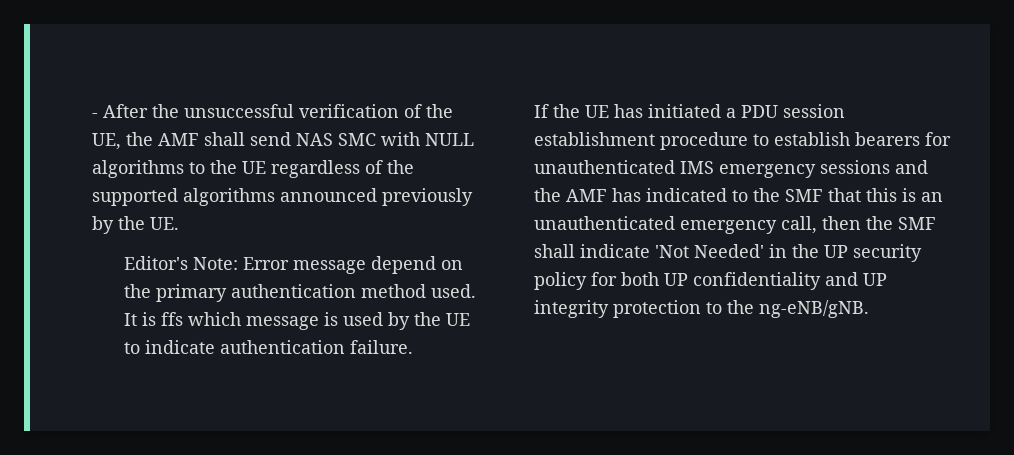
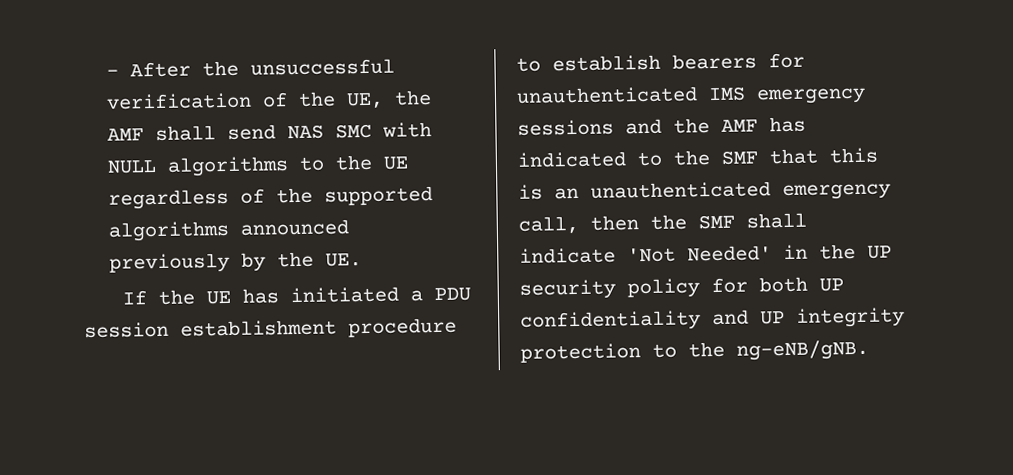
- Editor's Note: Error message depend on the primary authentication method used. It is ffs which message is used by the UE to indicate authentication failure.

